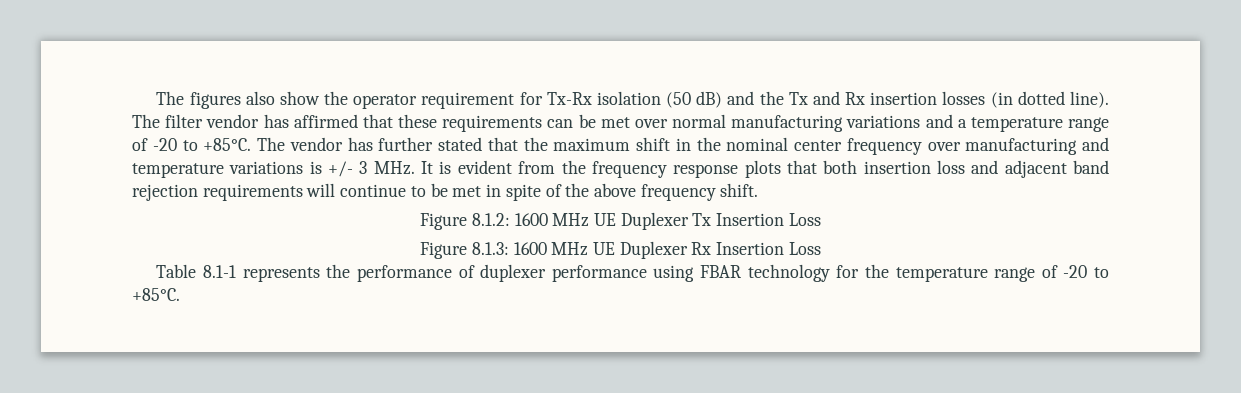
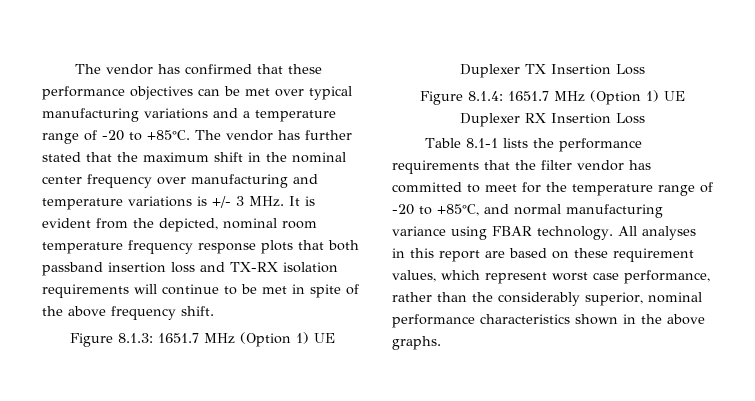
- The figures also show the operator requirement for Tx-Rx isolation (50 dB) and the Tx and Rx insertion losses (in dotted line). The filter vendor has affirmed that these requirements can be met over normal manufacturing variations and a temperature range of -20 to +85°C.
+ The vendor has confirmed that these performance objectives can be met over typical manufacturing variations and a temperature range of -20 to +85°C.
- The vendor has further stated that the maximum shift in the nominal center frequency over manufacturing and temperature variations is +/- 3 MHz. It is evident from the frequency response plots that both insertion loss and adjacent band rejection requirements will continue to be met in spite of the above frequency shift.
+ The vendor has further stated that the maximum shift in the nominal center frequency over manufacturing and temperature variations is +/- 3 MHz. It is evident from the depicted, nominal room temperature frequency response plots that both passband insertion loss and TX-RX isolation requirements will continue to be met in spite of the above frequency shift.
- Figure 8.1.2: 1600 MHz UE Duplexer Tx Insertion Loss
+ Figure 8.1.3: 1651.7 MHz (Option 1) UE Duplexer TX Insertion Loss
- Figure 8.1.3: 1600 MHz UE Duplexer Rx Insertion Loss
+ Figure 8.1.4: 1651.7 MHz (Option 1) UE Duplexer RX Insertion Loss
- Table 8.1-1 represents the performance of duplexer performance using FBAR technology for the temperature range of -20 to +85°C.
+ Table 8.1-1 lists the performance requirements that the filter vendor has committed to meet for the temperature range of -20 to +85°C, and normal manufacturing variance using FBAR technology. All analyses in this report are based on these requirement values, which represent worst case performance, rather than the considerably superior, nominal performance characteristics shown in the above graphs.

